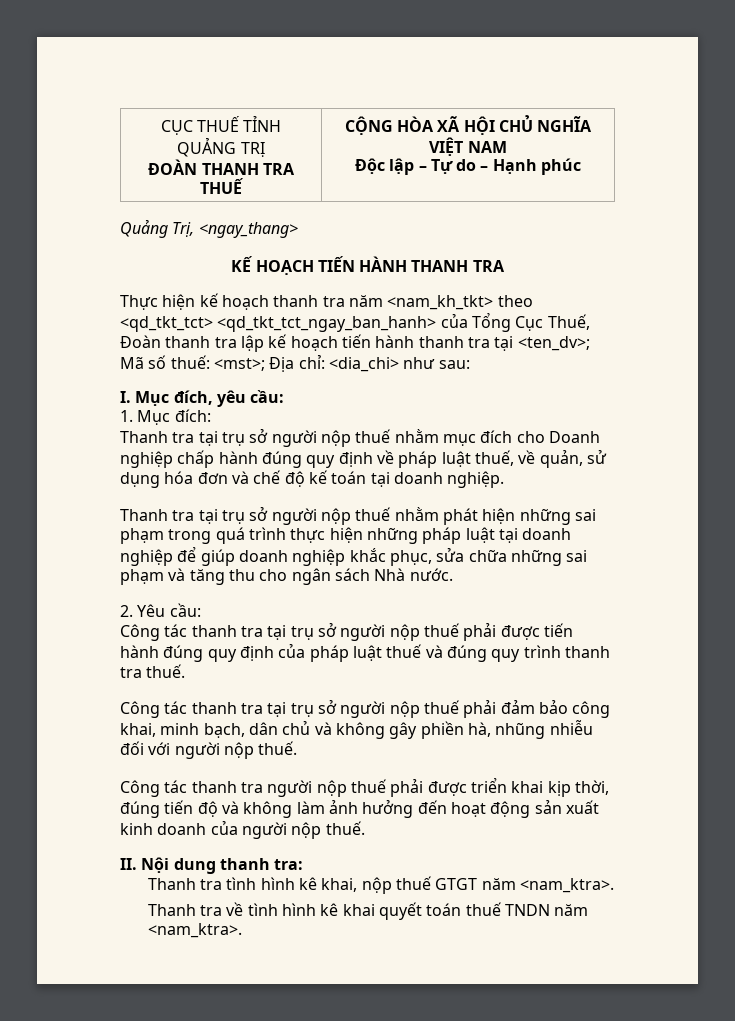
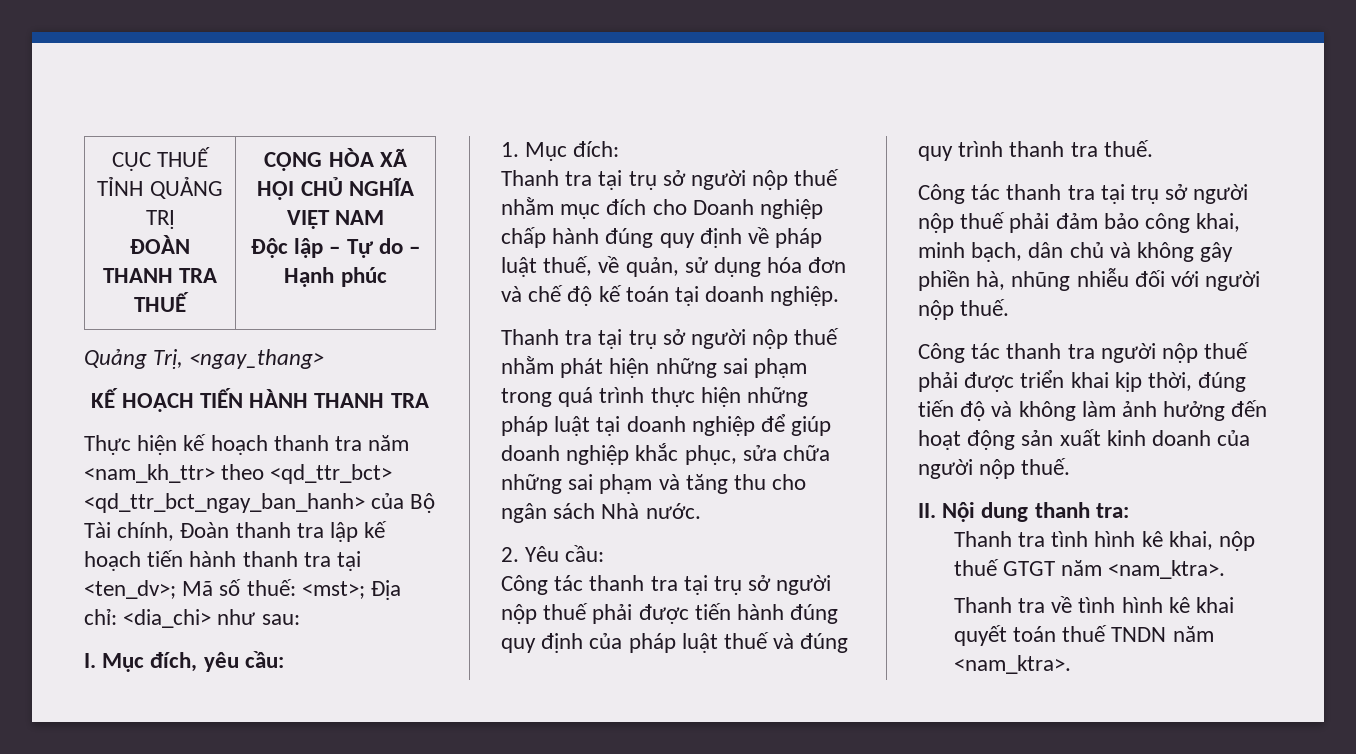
- Thực hiện kế hoạch thanh tra năm <nam_kh_tkt> theo <qd_tkt_tct> <qd_tkt_tct_ngay_ban_hanh> của Tổng Cục Thuế, Đoàn thanh tra lập kế hoạch tiến hành thanh tra tại <ten_dv>; Mã số thuế: <mst>; Địa chỉ: <dia_chi> như sau:
+ Thực hiện kế hoạch thanh tra năm <nam_kh_ttr> theo <qd_ttr_bct> <qd_ttr_bct_ngay_ban_hanh> của Bộ Tài chính, Đoàn thanh tra lập kế hoạch tiến hành thanh tra tại <ten_dv>; Mã số thuế: <mst>; Địa chỉ: <dia_chi> như sau:

